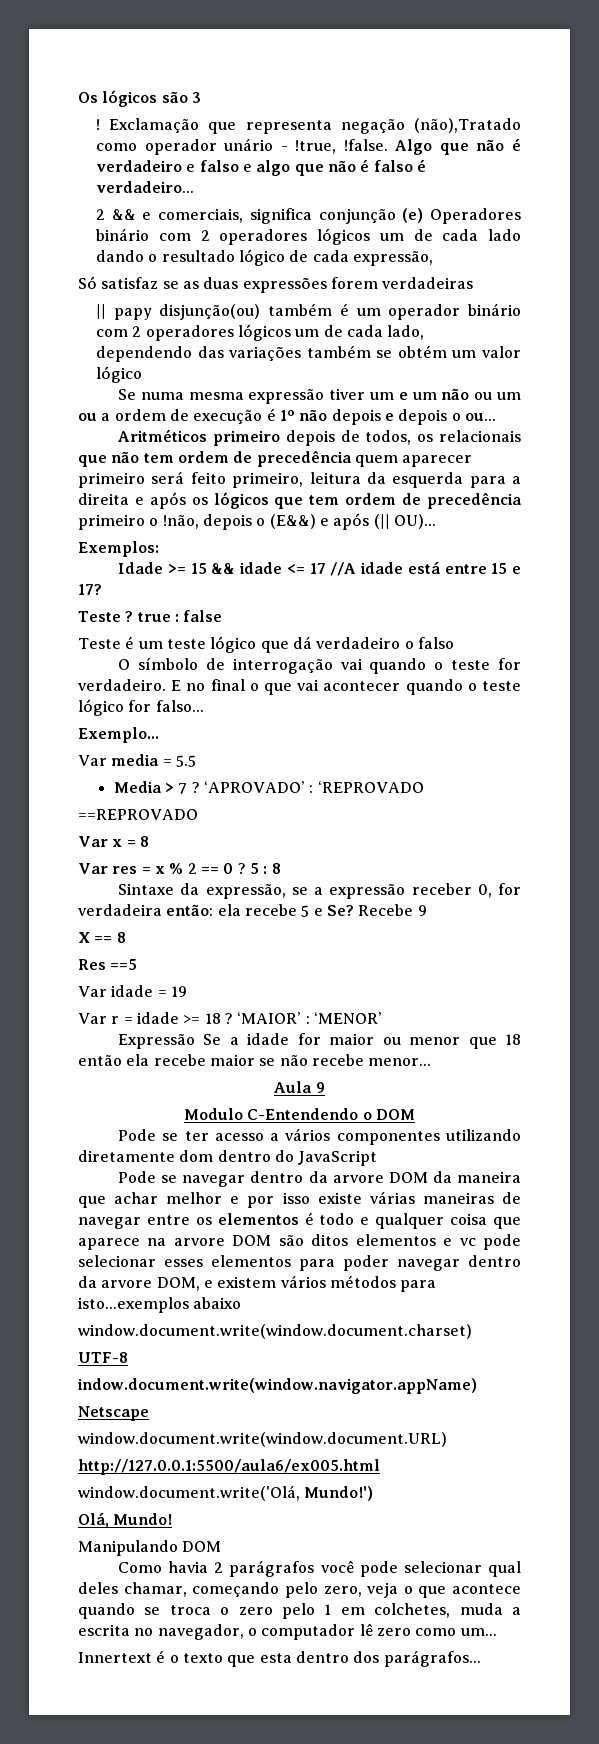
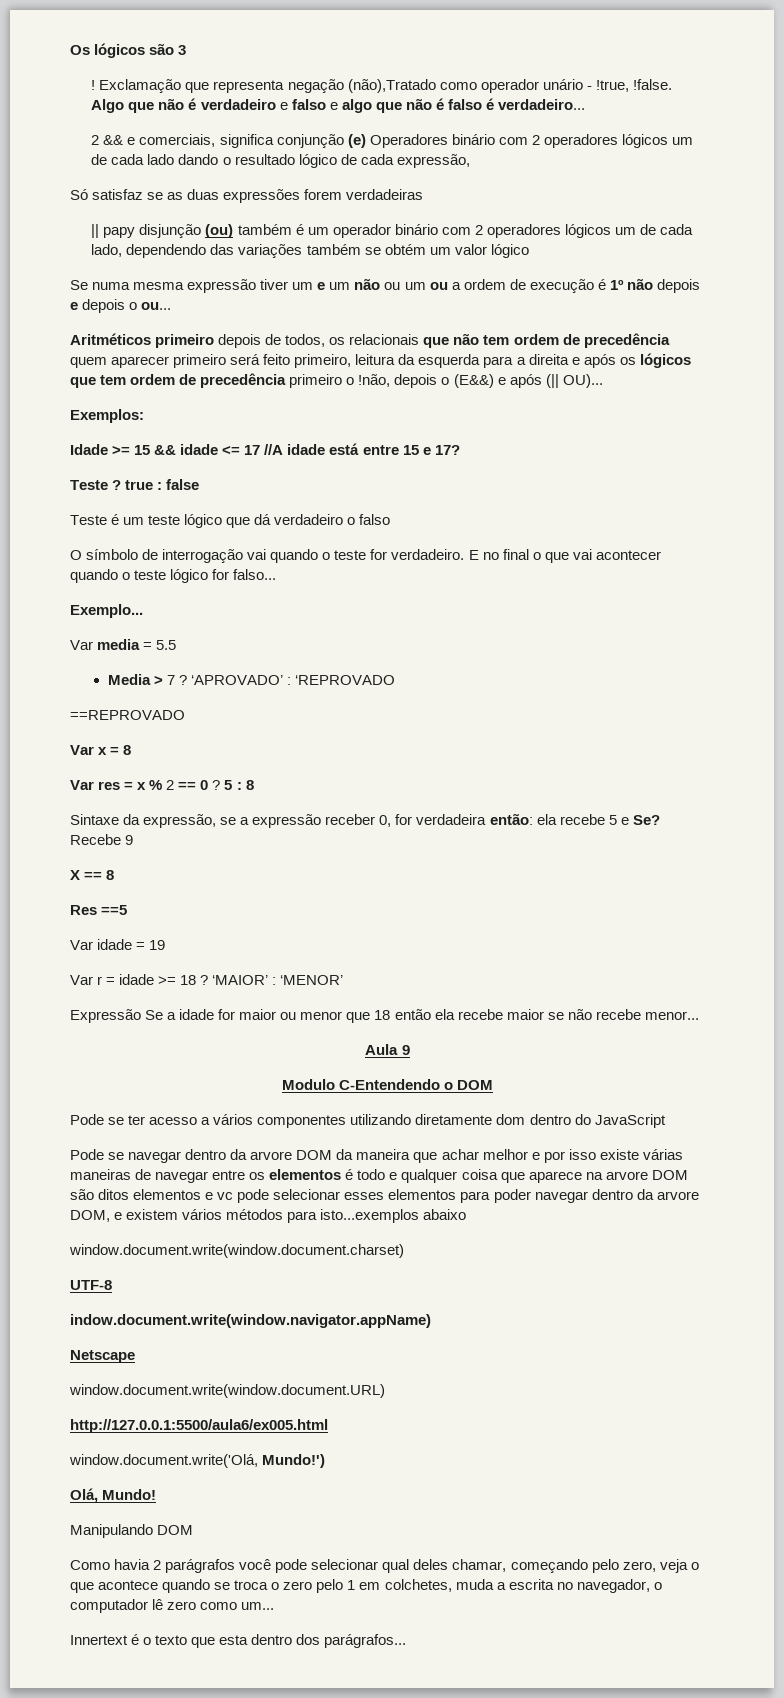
- || papy disjunção(ou) também é um operador binário com 2 operadores lógicos um de cada lado, dependendo das variações também se obtém um valor lógico
+ || papy disjunção (ou) também é um operador binário com 2 operadores lógicos um de cada lado, dependendo das variações também se obtém um valor lógico

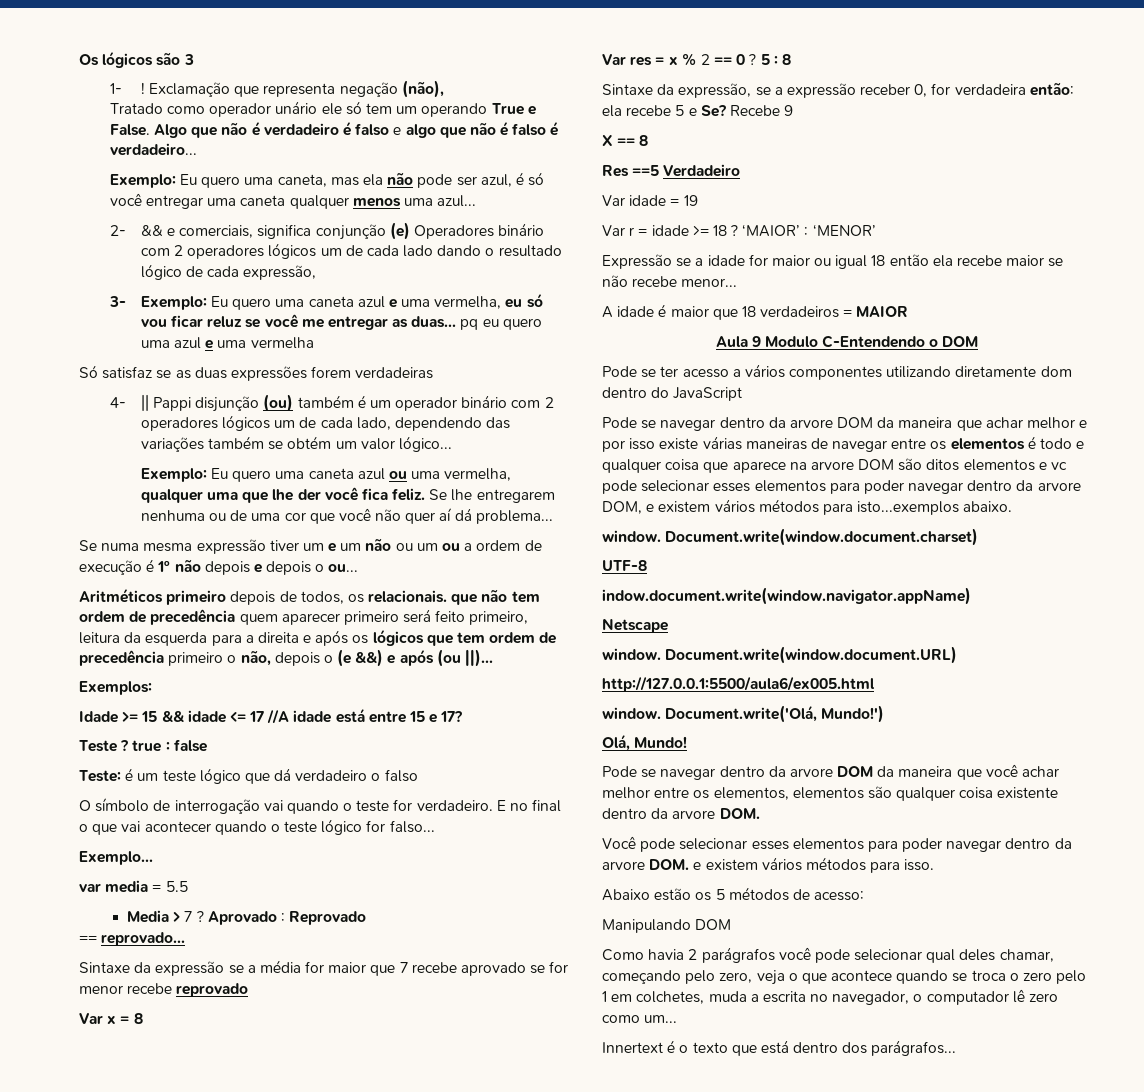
- !
+ 1- !
- Exclamação que representa negação (não),Tratado como operador unário - !true, !false.
+ Exclamação que representa negação (não),
+ Tratado como operador unário ele só tem um operando True e False.
- Algo que não é verdadeiro e falso e algo que não é falso é verdadeiro...
+ Algo que não é verdadeiro é falso e algo que não é falso é verdadeiro...
- 2 && e comerciais, significa conjunção (e) Operadores binário com 2 operadores lógicos um de cada lado dando o resultado lógico de cada expressão,
+ Exemplo: Eu quero uma caneta, mas ela não pode ser azul, é só você entregar uma caneta qualquer menos uma azul...
+ 2- && e comerciais, significa conjunção (e) Operadores binário com 2 operadores lógicos um de cada lado dando o resultado lógico de cada expressão,
+ 3- Exemplo: Eu quero uma caneta azul e uma vermelha, eu só vou ficar reluz se você me entregar as duas... pq eu quero uma azul e uma vermelha
- || papy disjunção (ou) também é um operador binário com 2 operadores lógicos um de cada lado, dependendo das variações também se obtém um valor lógico
+ 4- || Pappi disjunção (ou) também é um operador binário com 2 operadores lógicos um de cada lado, dependendo das variações também se obtém um valor lógico...
+ Exemplo: Eu quero uma caneta azul ou uma vermelha, qualquer uma que lhe der você fica feliz. Se lhe entregarem nenhuma ou de uma cor que você não quer aí dá problema...
- Aritméticos primeiro depois de todos, os relacionais que não tem ordem de precedência quem aparecer primeiro será feito primeiro, leitura da esquerda para a direita e após os lógicos que tem ordem de precedência primeiro o !não, depois o (E&&) e após (|| OU)...
+ Aritméticos primeiro depois de todos, os relacionais. que não tem ordem de precedência quem aparecer primeiro será feito primeiro, leitura da esquerda para a direita e após os lógicos que tem ordem de precedência primeiro o não, depois o (e &&) e após (ou ||)...
- Teste é um teste lógico que dá verdadeiro o falso
+ Teste: é um teste lógico que dá verdadeiro o falso
- Var media = 5.5
+ var media = 5.5
- ‘APROVADO’ : ‘REPROVADO
- ==REPROVADO
+ Aprovado : Reprovado
+ == reprovado...
+ Sintaxe da expressão se a média for maior que 7 recebe aprovado se for menor recebe reprovado
- Res ==5
+ Res ==5 Verdadeiro
- Expressão Se a idade for maior ou menor que 18 então ela recebe maior se não recebe menor...
+ Expressão se a idade for maior ou igual 18 então ela recebe maior se não recebe menor...
+ A idade é maior que 18 verdadeiros = MAIOR
- Aula 9
- Modulo C-Entendendo o DOM
+ Aula 9 Modulo C-Entendendo o DOM
- Pode se navegar dentro da arvore DOM da maneira que achar melhor e por isso existe várias maneiras de navegar entre os elementos é todo e qualquer coisa que aparece na arvore DOM são ditos elementos e vc pode selecionar esses elementos para poder navegar dentro da arvore DOM, e existem vários métodos para isto...exemplos abaixo
- window.document.write(window.document.charset)
+ Pode se navegar dentro da arvore DOM da maneira que achar melhor e por isso existe várias maneiras de navegar entre os elementos é todo e qualquer coisa que aparece na arvore DOM são ditos elementos e vc pode selecionar esses elementos para poder navegar dentro da arvore DOM, e existem vários métodos para isto...exemplos abaixo.
+ window. Document.write(window.document.charset)
- window.document.write(window.document.URL)
+ window. Document.write(window.document.URL)
- window.document.write('Olá, Mundo!')
+ window. Document.write('Olá, Mundo!')
+ Pode se navegar dentro da arvore DOM da maneira que você achar melhor entre os elementos, elementos são qualquer coisa existente dentro da arvore DOM.
+ Você pode selecionar esses elementos para poder navegar dentro da arvore DOM. e existem vários métodos para isso.
+ Abaixo estão os 5 métodos de acesso:
- Innertext é o texto que esta dentro dos parágrafos...
+ Innertext é o texto que está dentro dos parágrafos...

